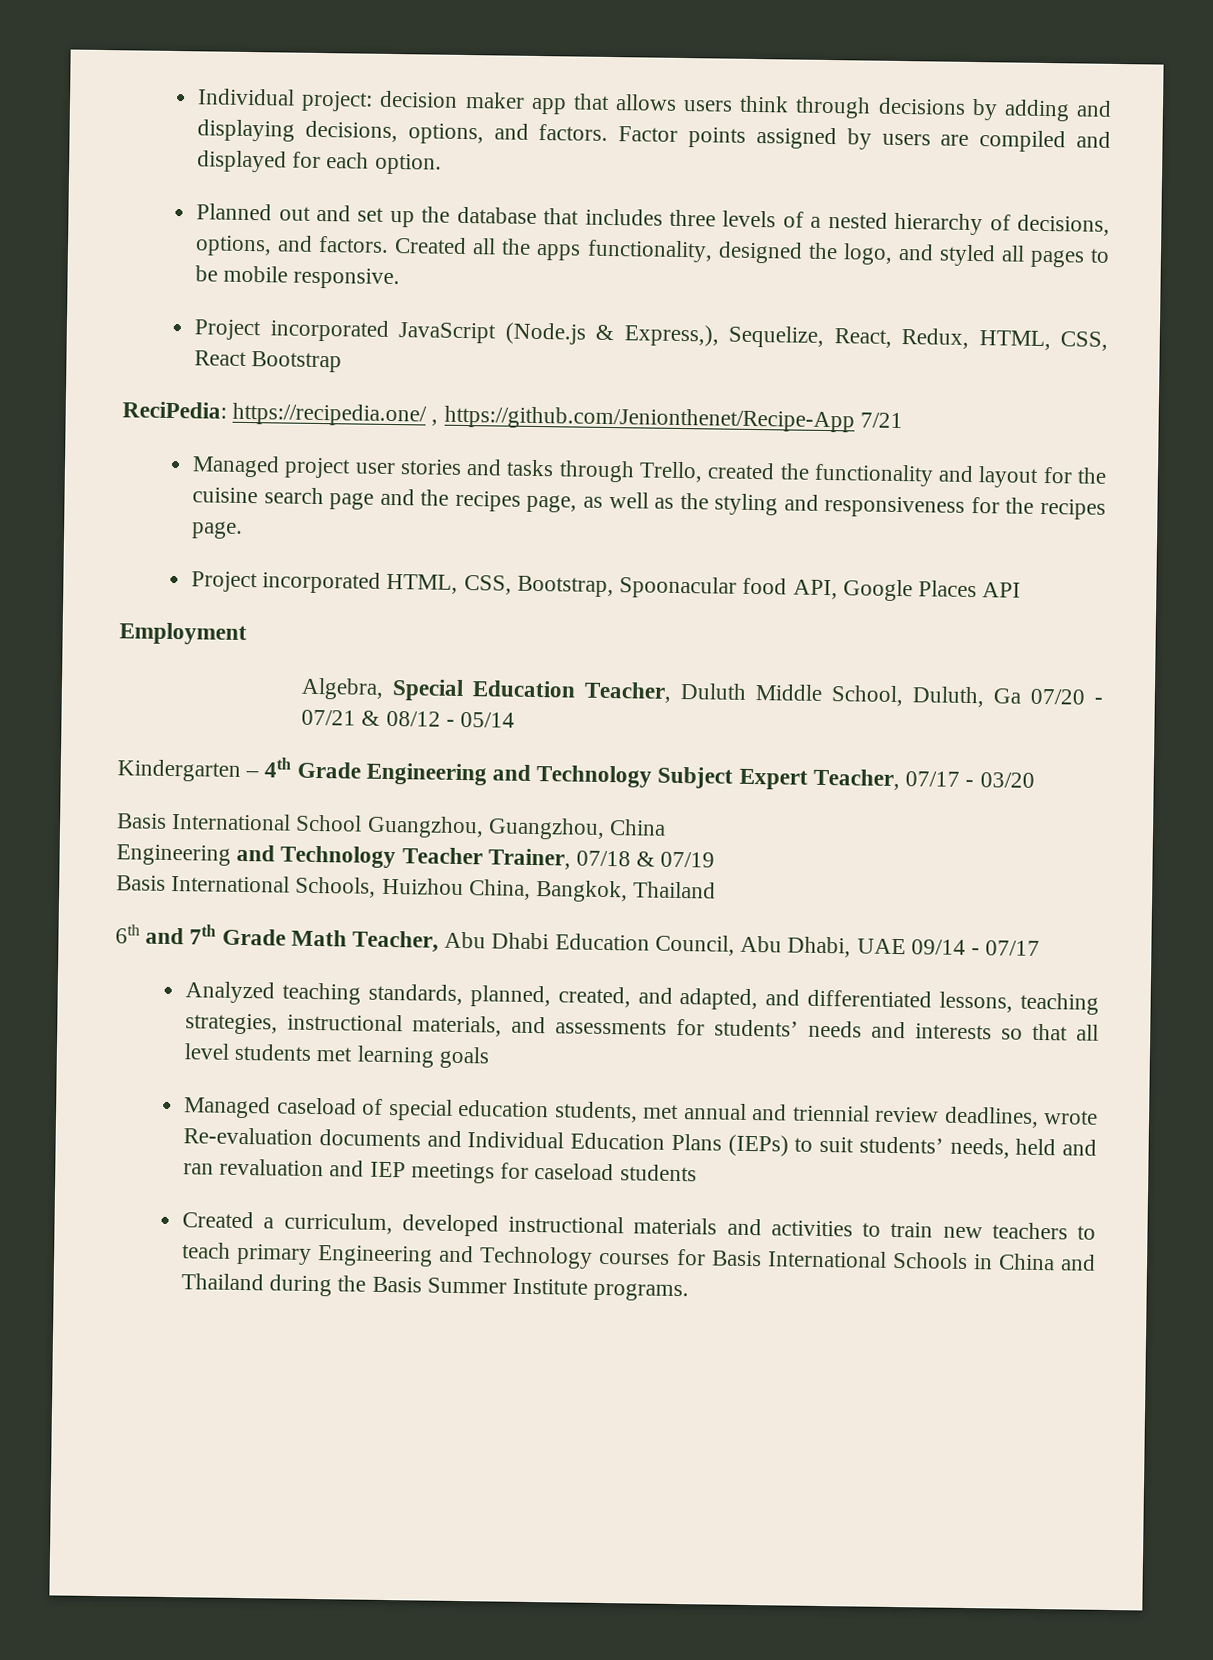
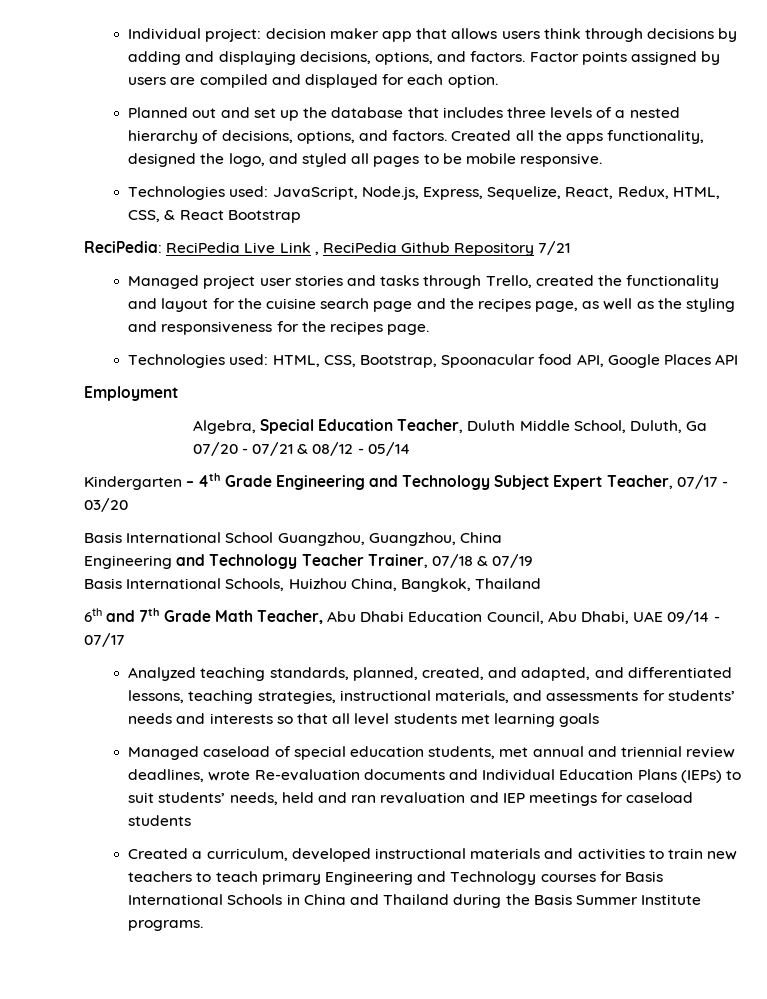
- Project incorporated JavaScript (Node.js & Express,), Sequelize, React, Redux, HTML, CSS, React Bootstrap
+ Technologies used: JavaScript, Node.js, Express, Sequelize, React, Redux, HTML, CSS, & React Bootstrap
- ReciPedia: https://recipedia.one/ , https://github.com/Jenionthenet/Recipe-App 7/21
+ ReciPedia: ReciPedia Live Link , ReciPedia Github Repository 7/21
- Project incorporated HTML, CSS, Bootstrap, Spoonacular food API, Google Places API
+ Technologies used: HTML, CSS, Bootstrap, Spoonacular food API, Google Places API

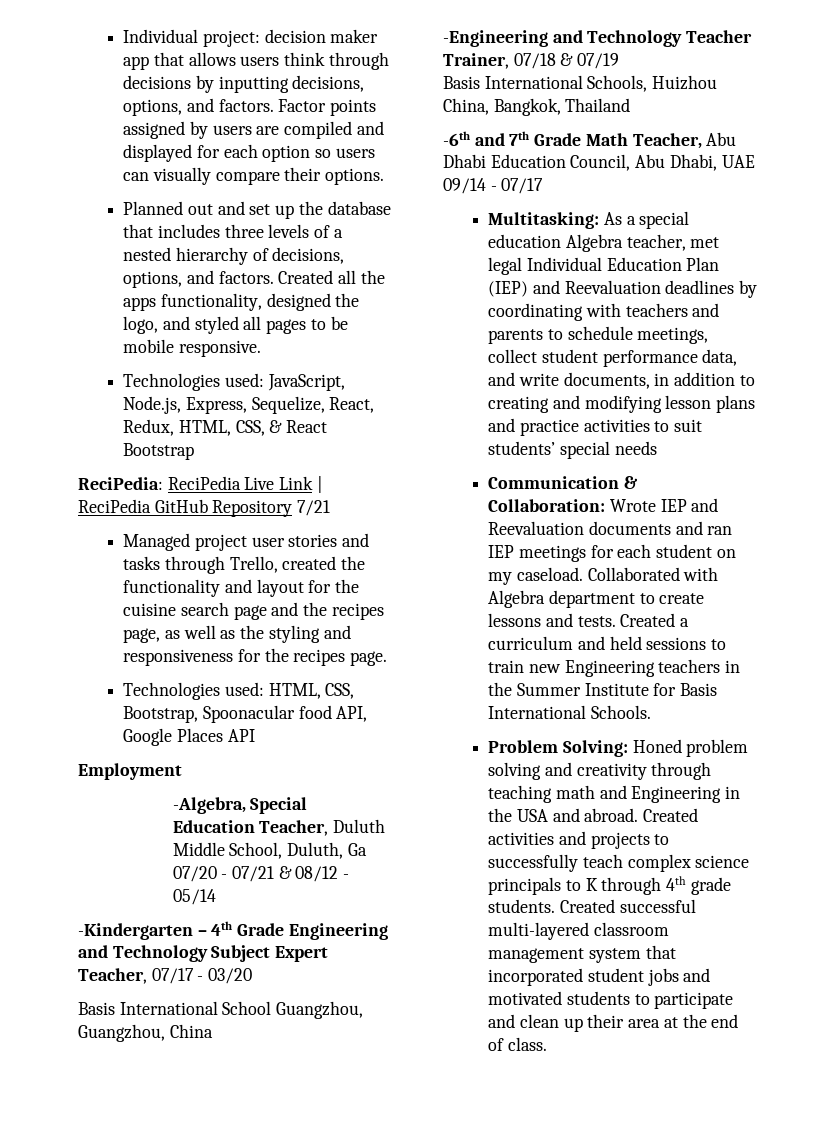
- Individual project: decision maker app that allows users think through decisions by adding and displaying decisions, options, and factors.
+ Individual project: decision maker app that allows users think through decisions by inputting decisions, options, and factors.
- Factor points assigned by users are compiled and displayed for each option.
+ Factor points assigned by users are compiled and displayed for each option so users can visually compare their options.
- ReciPedia: ReciPedia Live Link , ReciPedia Github Repository 7/21
+ ReciPedia: ReciPedia Live Link | ReciPedia GitHub Repository 7/21
- Algebra, Special Education Teacher, Duluth Middle School, Duluth, Ga 07/20 - 07/21 & 08/12 - 05/14
+ -Algebra, Special Education Teacher, Duluth Middle School, Duluth, Ga 07/20 - 07/21 & 08/12 - 05/14
- Kindergarten – 4th Grade Engineering and Technology Subject Expert Teacher, 07/17 - 03/20
+ -Kindergarten – 4th Grade Engineering and Technology Subject Expert Teacher, 07/17 - 03/20
- Engineering and Technology Teacher Trainer, 07/18 & 07/19
+ -Engineering and Technology Teacher Trainer, 07/18 & 07/19
- 6th and 7th Grade Math Teacher, Abu Dhabi Education Council, Abu Dhabi, UAE 09/14 - 07/17
+ -6th and 7th Grade Math Teacher, Abu Dhabi Education Council, Abu Dhabi, UAE 09/14 - 07/17
- Analyzed teaching standards, planned, created, and adapted, and differentiated lessons, teaching strategies, instructional materials, and assessments for students’ needs and interests so that all level students met learning goals
- Managed caseload of special education students, met annual and triennial review deadlines, wrote Re-evaluation documents and Individual Education Plans (IEPs) to suit students’ needs, held and ran revaluation and IEP meetings for caseload students
- Created a curriculum, developed instructional materials and activities to train new teachers to teach primary Engineering and Technology courses for Basis International Schools in China and Thailand during the Basis Summer Institute programs.
+ Multitasking: As a special education Algebra teacher, met legal Individual Education Plan (IEP) and Reevaluation deadlines by coordinating with teachers and parents to schedule meetings, collect student performance data, and write documents, in addition to creating and modifying lesson plans and practice activities to suit students’ special needs
+ Communication & Collaboration: Wrote IEP and Reevaluation documents and ran IEP meetings for each student on my caseload. Collaborated with Algebra department to create lessons and tests. Created a curriculum and held sessions to train new Engineering teachers in the Summer Institute for Basis International Schools.
+ Problem Solving: Honed problem solving and creativity through teaching math and Engineering in the USA and abroad. Created activities and projects to successfully teach complex science principals to K through 4th grade students. Created successful multi-layered classroom management system that incorporated student jobs and motivated students to participate and clean up their area at the end of class.

